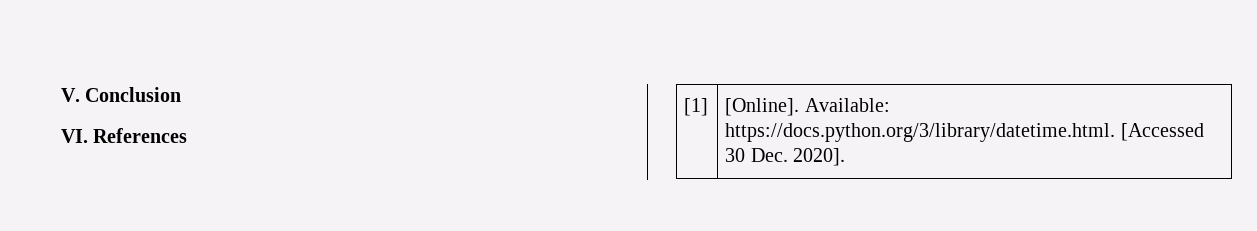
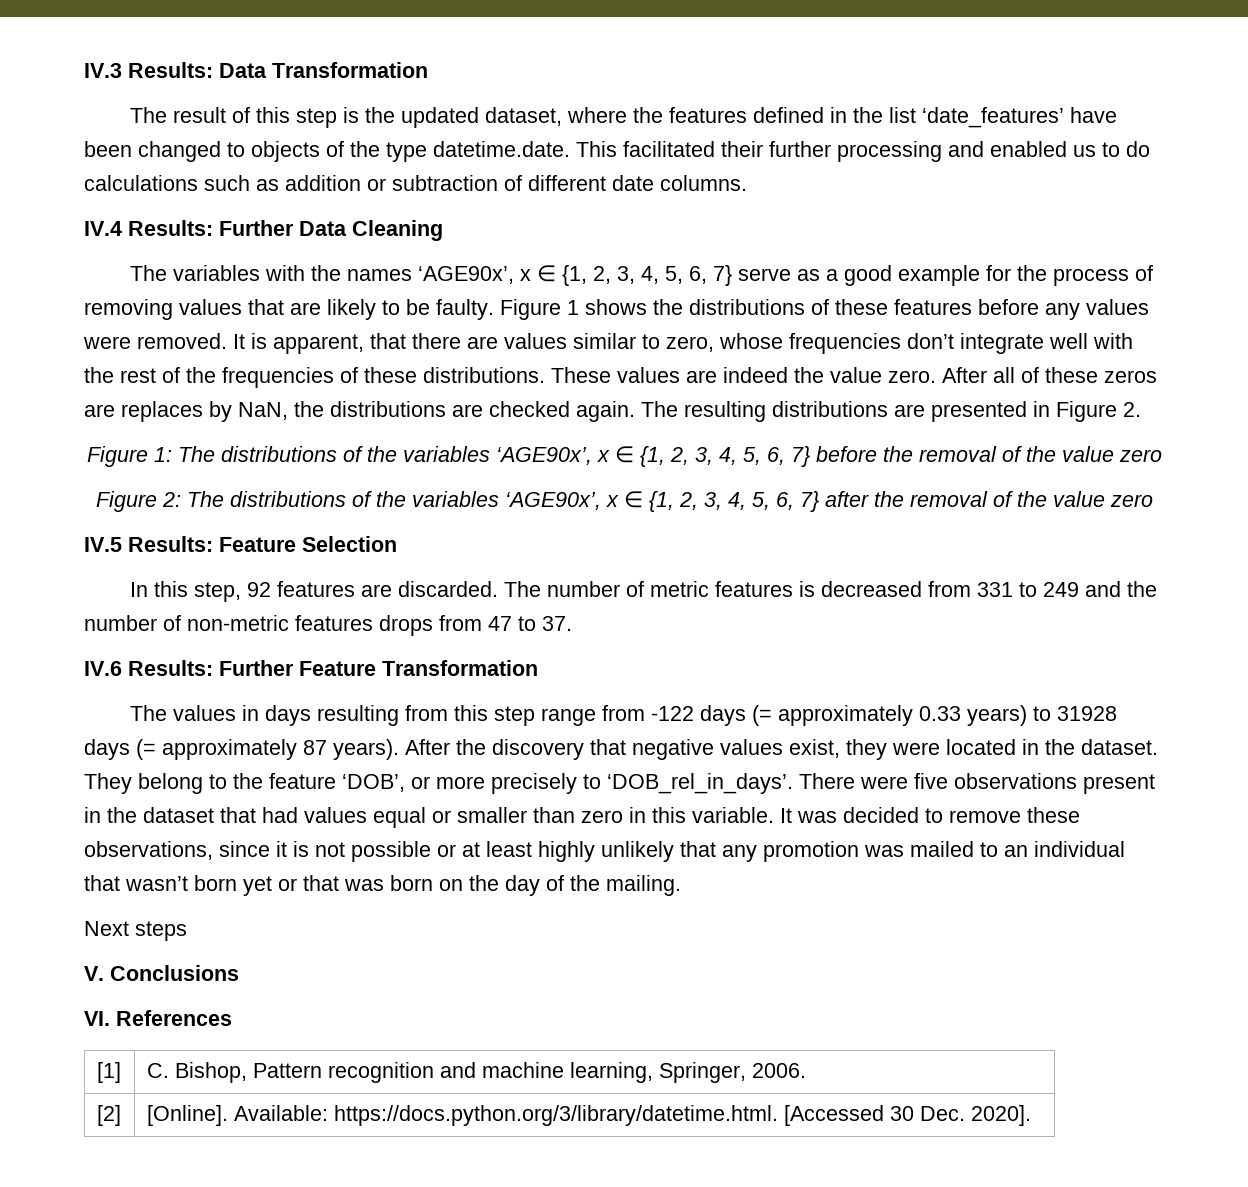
- V. Conclusion
+ IV.3 Results: Data Transformation
+ The result of this step is the updated dataset, where the features defined in the list ‘date_features’ have been changed to objects of the type datetime.date. This facilitated their further processing and enabled us to do calculations such as addition or subtraction of different date columns.
+ IV.4 Results: Further Data Cleaning
+ The variables with the names ‘AGE90x’, x ∈ {1, 2, 3, 4, 5, 6, 7} serve as a good example for the process of removing values that are likely to be faulty. Figure 1 shows the distributions of these features before any values were removed. It is apparent, that there are values similar to zero, whose frequencies don’t integrate well with the rest of the frequencies of these distributions. These values are indeed the value zero. After all of these zeros are replaces by NaN, the distributions are checked again. The resulting distributions are presented in Figure 2.
+ Figure 1: The distributions of the variables ‘AGE90x’, x ∈ {1, 2, 3, 4, 5, 6, 7} before the removal of the value zero
+ Figure 2: The distributions of the variables ‘AGE90x’, x ∈ {1, 2, 3, 4, 5, 6, 7} after the removal of the value zero
+ IV.5 Results: Feature Selection
+ In this step, 92 features are discarded. The number of metric features is decreased from 331 to 249 and the number of non-metric features drops from 47 to 37.
+ IV.6 Results: Further Feature Transformation
+ The values in days resulting from this step range from -122 days (= approximately 0.33 years) to 31928 days (= approximately 87 years). After the discovery that negative values exist, they were located in the dataset. They belong to the feature ‘DOB’, or more precisely to ‘DOB_rel_in_days’. There were five observations present in the dataset that had values equal or smaller than zero in this variable. It was decided to remove these observations, since it is not possible or at least highly unlikely that any promotion was mailed to an individual that wasn’t born yet or that was born on the day of the mailing.
+ Next steps
+ V. Conclusions
  VI. References
- [1] | [Online]. Available: https://docs.python.org/3/library/datetime.html. [Accessed 30 Dec. 2020].
+ [1] | C. Bishop, Pattern recognition and machine learning, Springer, 2006.
+ [2] | [Online]. Available: https://docs.python.org/3/library/datetime.html. [Accessed 30 Dec. 2020].

